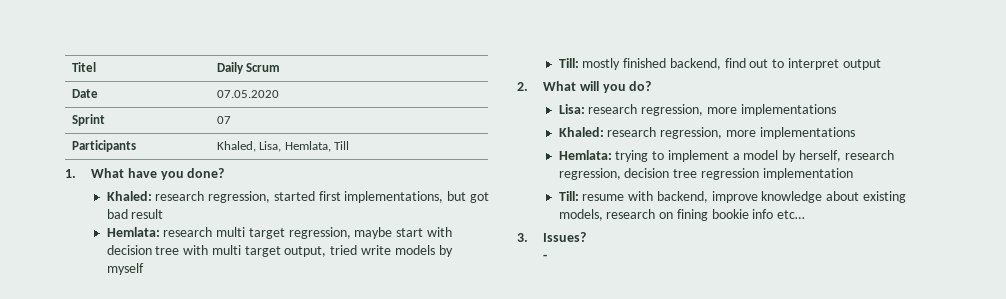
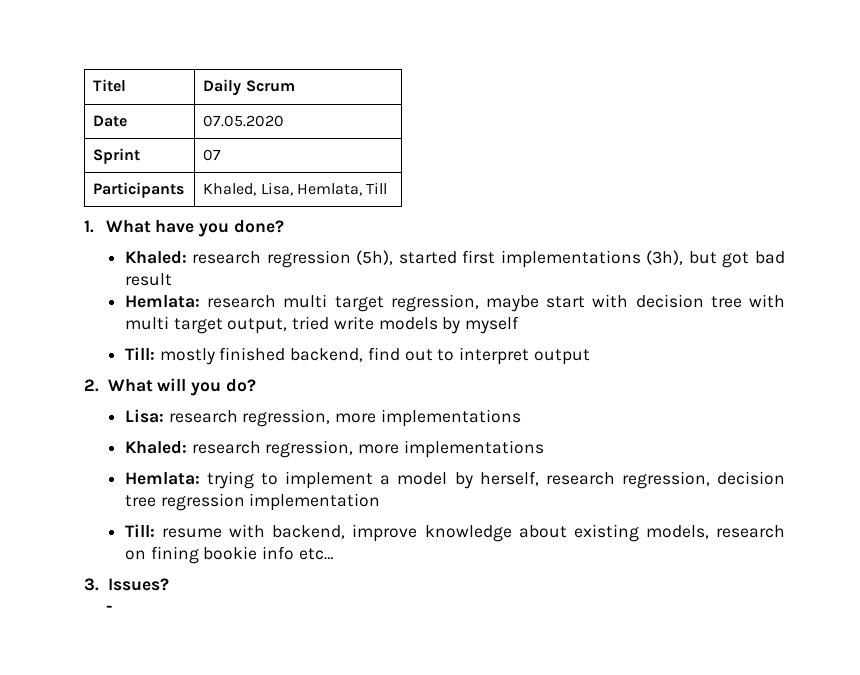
- Khaled: research regression, started first implementations, but got bad result
+ Khaled: research regression (5h), started first implementations (3h), but got bad result

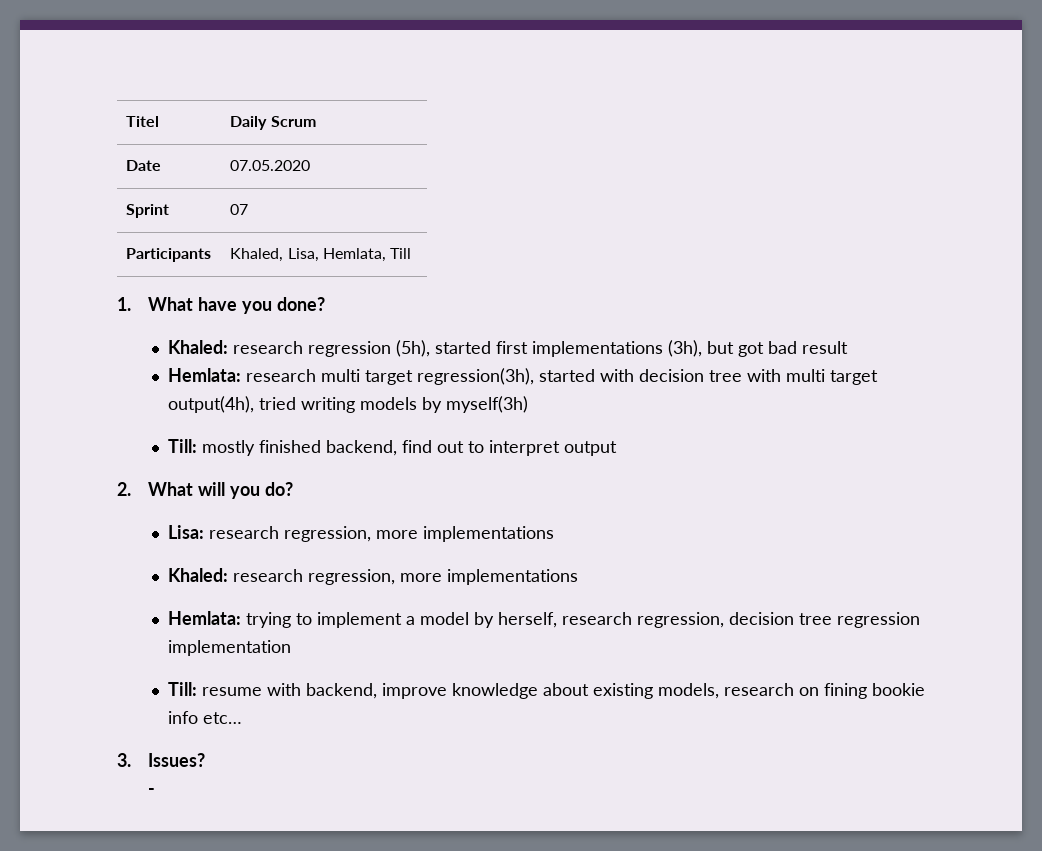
- Hemlata: research multi target regression, maybe start with decision tree with multi target output, tried write models by myself
+ Hemlata: research multi target regression(3h), started with decision tree with multi target output(4h), tried writing models by myself(3h)

